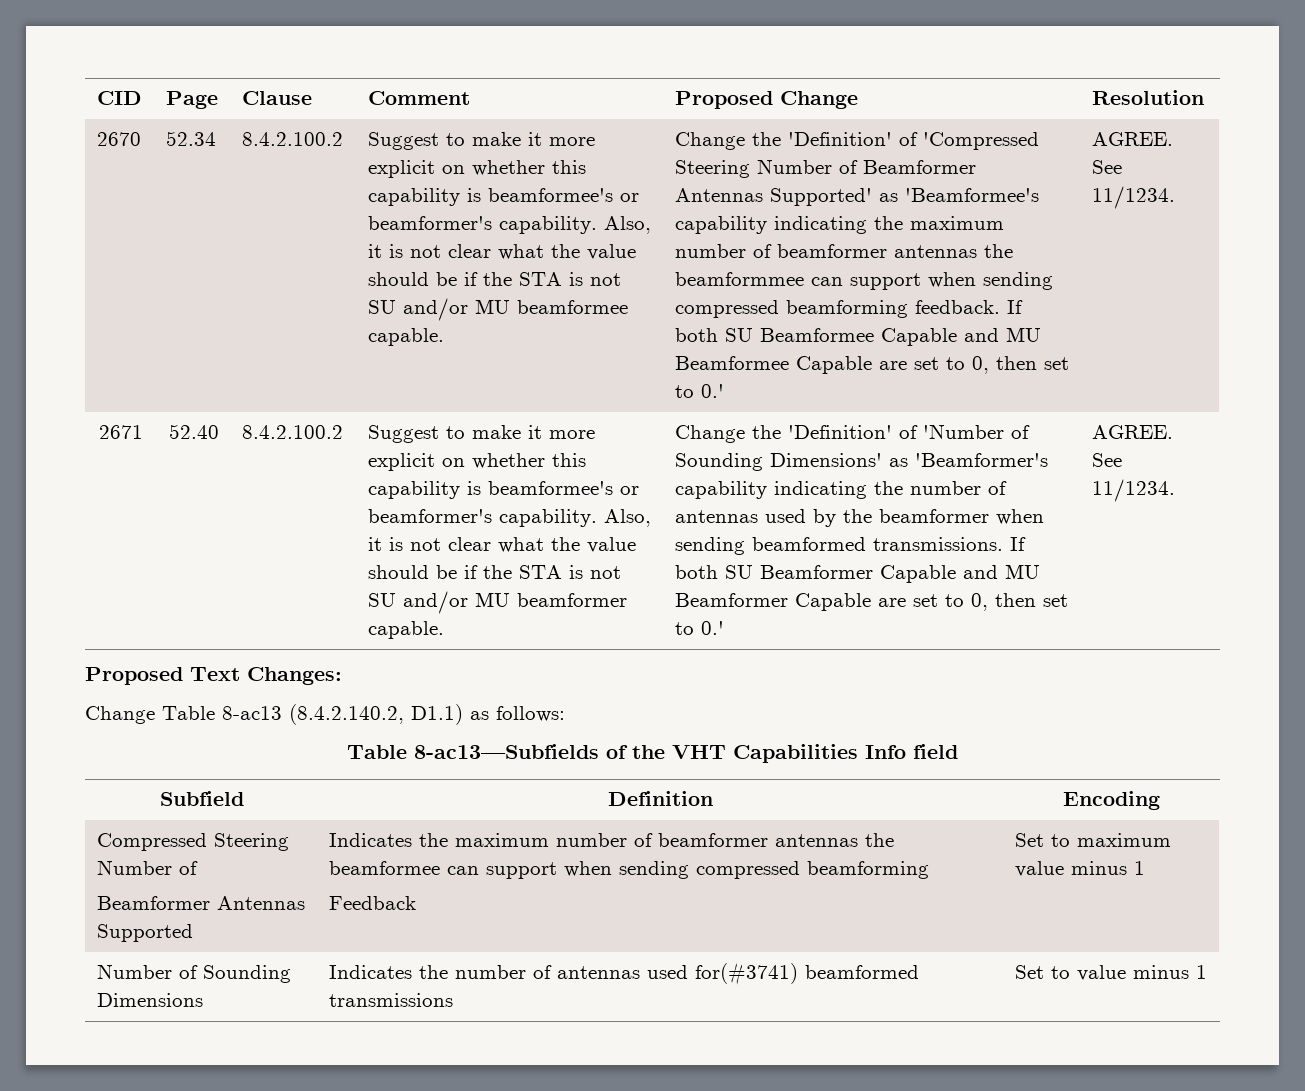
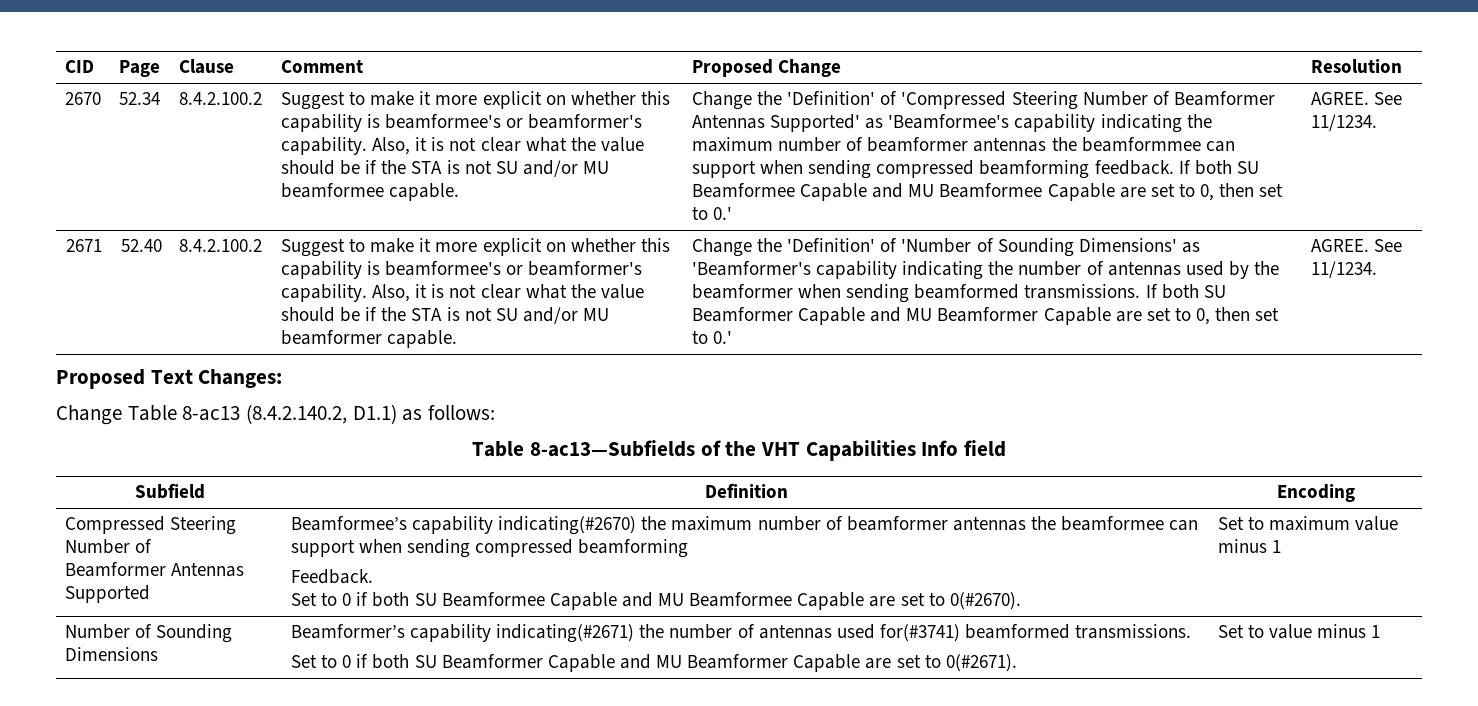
- Indicates the maximum number of beamformer antennas the beamformee can support when sending compressed beamforming
+ Beamformee’s capability indicating(#2670) the maximum number of beamformer antennas the beamformee can support when sending compressed beamforming
- Feedback
+ Feedback.
+ Set to 0 if both SU Beamformee Capable and MU Beamformee Capable are set to 0(#2670).
- Number of Sounding Dimensions | Indicates the number of antennas used for(#3741) beamformed transmissions | Set to value minus 1
+ Number of Sounding Dimensions | Beamformer’s capability indicating(#2671) the number of antennas used for(#3741) beamformed transmissions.
+ Set to 0 if both SU Beamformer Capable and MU Beamformer Capable are set to 0(#2671). | Set to value minus 1

